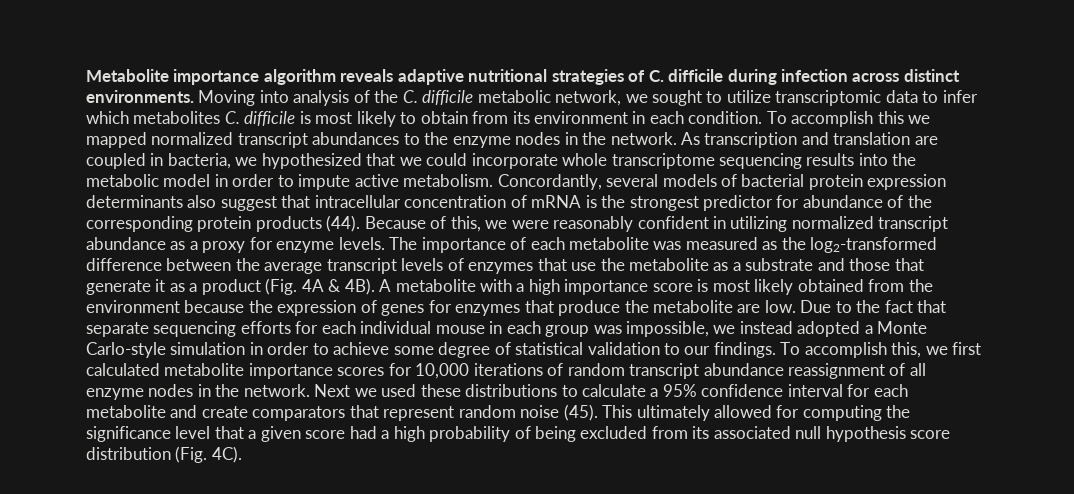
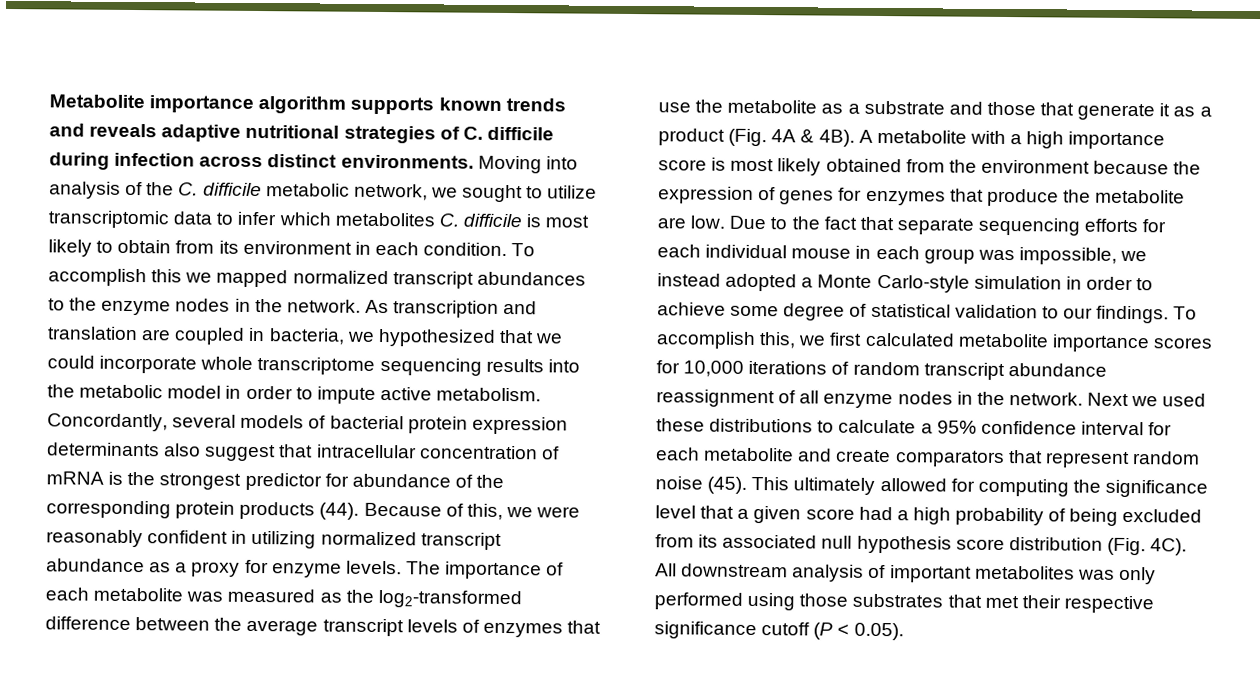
- Metabolite importance algorithm reveals adaptive nutritional strategies of C. difficile during infection across distinct environments.
+ Metabolite importance algorithm supports known trends and reveals adaptive nutritional strategies of C. difficile during infection across distinct environments.
+ All downstream analysis of important metabolites was only performed using those substrates that met their respective significance cutoff (P < 0.05).

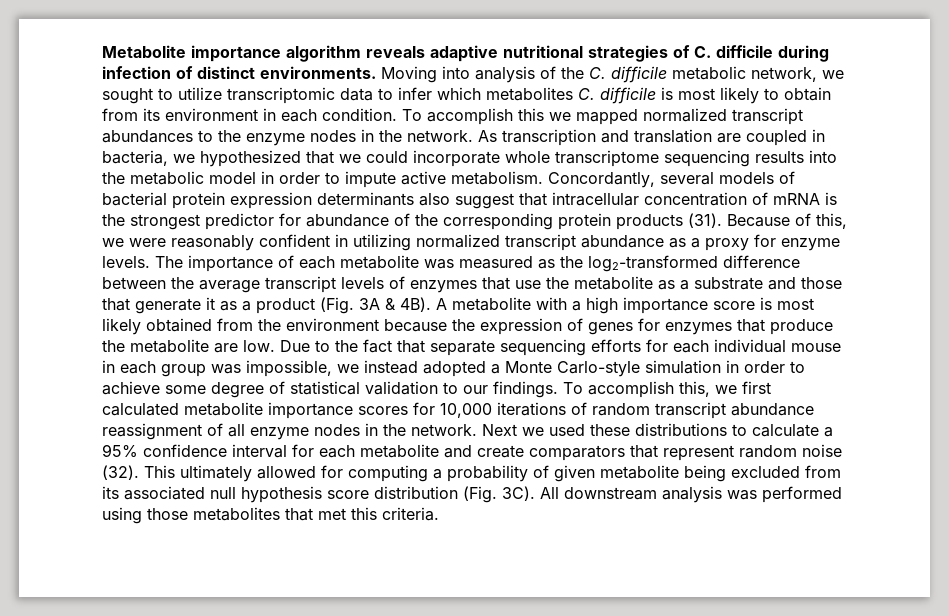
- Metabolite importance algorithm supports known trends and reveals adaptive nutritional strategies of C. difficile during infection across distinct environments.
+ Metabolite importance algorithm reveals adaptive nutritional strategies of C. difficile during infection of distinct environments.
- Concordantly, several models of bacterial protein expression determinants also suggest that intracellular concentration of mRNA is the strongest predictor for abundance of the corresponding protein products (44).
+ Concordantly, several models of bacterial protein expression determinants also suggest that intracellular concentration of mRNA is the strongest predictor for abundance of the corresponding protein products (31).
- The importance of each metabolite was measured as the log2-transformed difference between the average transcript levels of enzymes that use the metabolite as a substrate and those that generate it as a product (Fig. 4A & 4B).
+ The importance of each metabolite was measured as the log2-transformed difference between the average transcript levels of enzymes that use the metabolite as a substrate and those that generate it as a product (Fig. 3A & 4B).
- Next we used these distributions to calculate a 95% confidence interval for each metabolite and create comparators that represent random noise (45).
+ Next we used these distributions to calculate a 95% confidence interval for each metabolite and create comparators that represent random noise (32).
- This ultimately allowed for computing the significance level that a given score had a high probability of being excluded from its associated null hypothesis score distribution (Fig. 4C).
+ This ultimately allowed for computing a probability of given metabolite being excluded from its associated null hypothesis score distribution (Fig. 3C).
- All downstream analysis of important metabolites was only performed using those substrates that met their respective significance cutoff (P < 0.05).
+ All downstream analysis was performed using those metabolites that met this criteria.

